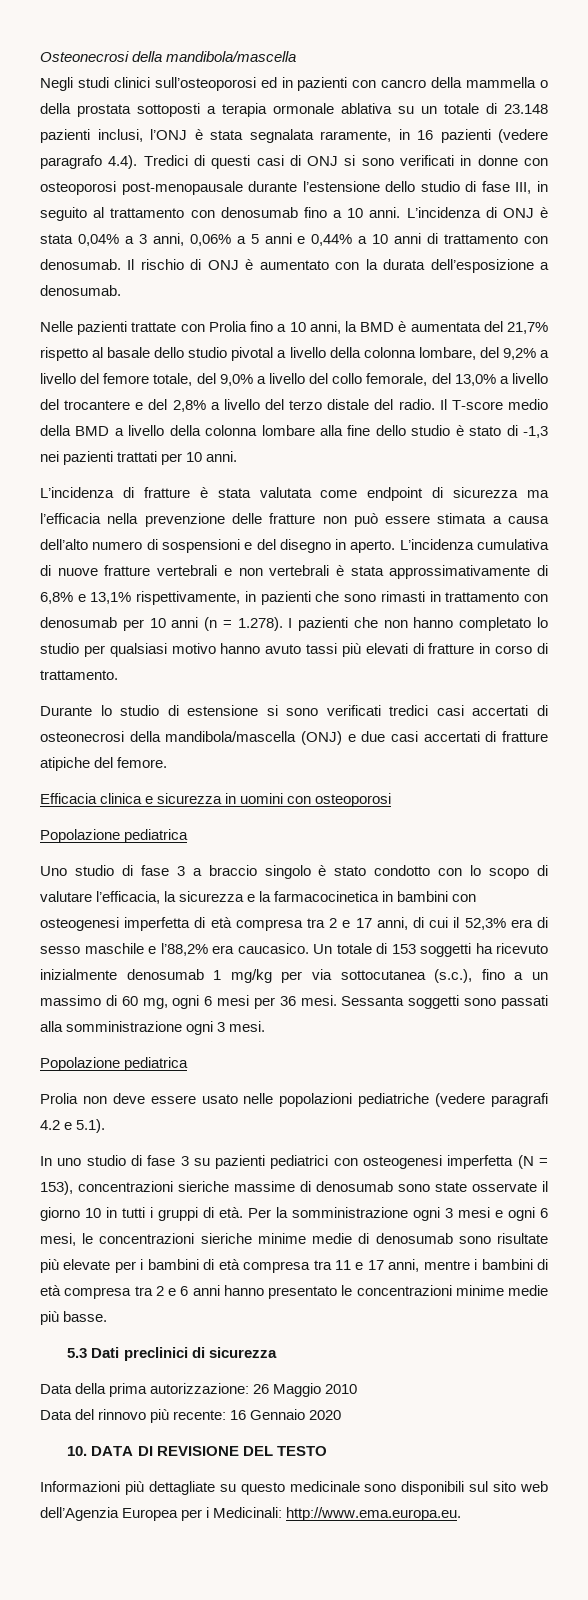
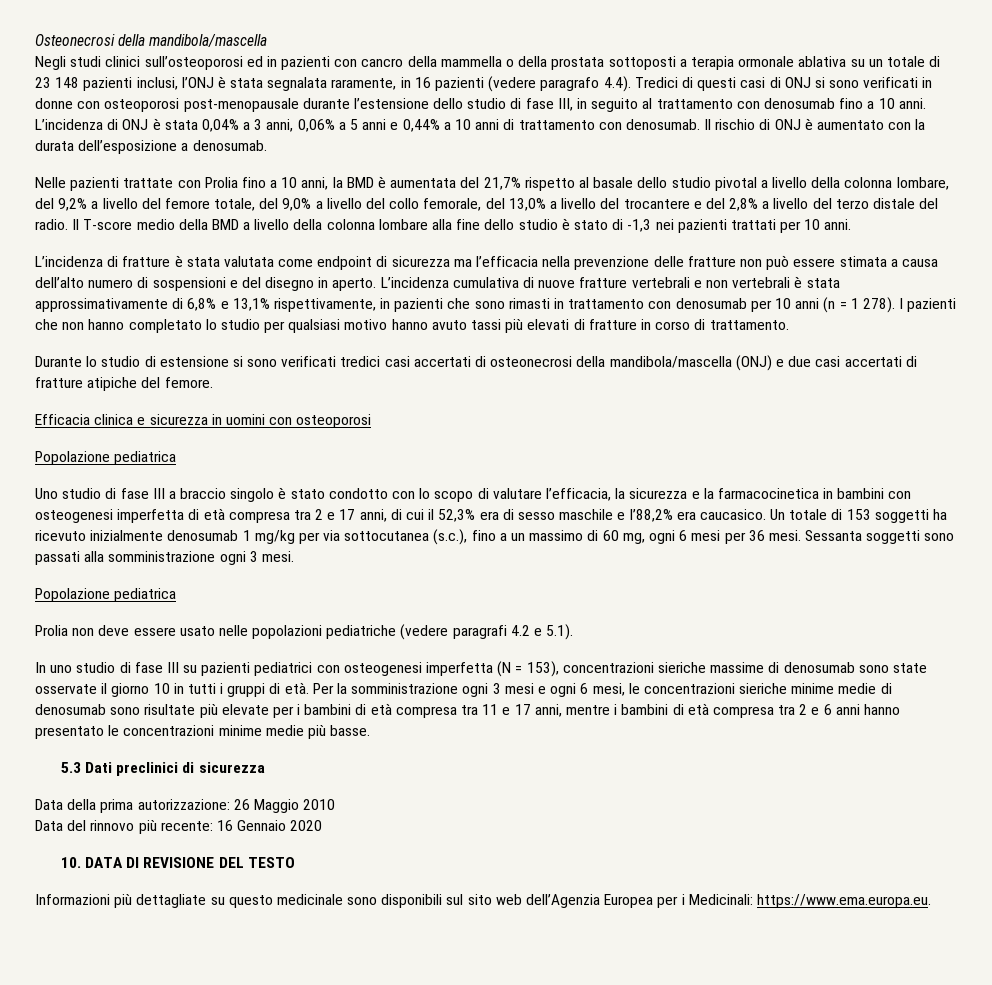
- Negli studi clinici sull’osteoporosi ed in pazienti con cancro della mammella o della prostata sottoposti a terapia ormonale ablativa su un totale di 23.148 pazienti inclusi, l’ONJ è stata segnalata raramente, in 16 pazienti (vedere paragrafo 4.4). Tredici di questi casi di ONJ si sono verificati in donne con osteoporosi post-menopausale durante l’estensione dello studio di fase III, in seguito al trattamento con denosumab fino a 10 anni.
+ Negli studi clinici sull’osteoporosi ed in pazienti con cancro della mammella o della prostata sottoposti a terapia ormonale ablativa su un totale di 23 148 pazienti inclusi, l’ONJ è stata segnalata raramente, in 16 pazienti (vedere paragrafo 4.4). Tredici di questi casi di ONJ si sono verificati in donne con osteoporosi post-menopausale durante l’estensione dello studio di fase III, in seguito al trattamento con denosumab fino a 10 anni.
- L’incidenza cumulativa di nuove fratture vertebrali e non vertebrali è stata approssimativamente di 6,8% e 13,1% rispettivamente, in pazienti che sono rimasti in trattamento con denosumab per 10 anni (n = 1.278). I pazienti che non hanno completato lo studio per qualsiasi motivo hanno avuto tassi più elevati di fratture in corso di trattamento.
+ L’incidenza cumulativa di nuove fratture vertebrali e non vertebrali è stata approssimativamente di 6,8% e 13,1% rispettivamente, in pazienti che sono rimasti in trattamento con denosumab per 10 anni (n = 1 278). I pazienti che non hanno completato lo studio per qualsiasi motivo hanno avuto tassi più elevati di fratture in corso di trattamento.
- Uno studio di fase 3 a braccio singolo è stato condotto con lo scopo di valutare l’efficacia, la sicurezza e la farmacocinetica in bambini con osteogenesi imperfetta di età compresa tra 2 e 17 anni, di cui il 52,3% era di sesso maschile e l’88,2% era caucasico.
+ Uno studio di fase III a braccio singolo è stato condotto con lo scopo di valutare l’efficacia, la sicurezza e la farmacocinetica in bambini con osteogenesi imperfetta di età compresa tra 2 e 17 anni, di cui il 52,3% era di sesso maschile e l’88,2% era caucasico.
- In uno studio di fase 3 su pazienti pediatrici con osteogenesi imperfetta (N = 153), concentrazioni sieriche massime di denosumab sono state osservate il giorno 10 in tutti i gruppi di età.
+ In uno studio di fase III su pazienti pediatrici con osteogenesi imperfetta (N = 153), concentrazioni sieriche massime di denosumab sono state osservate il giorno 10 in tutti i gruppi di età.
- Informazioni più dettagliate su questo medicinale sono disponibili sul sito web dell’Agenzia Europea per i Medicinali: http://www.ema.europa.eu.
+ Informazioni più dettagliate su questo medicinale sono disponibili sul sito web dell’Agenzia Europea per i Medicinali: https://www.ema.europa.eu.

